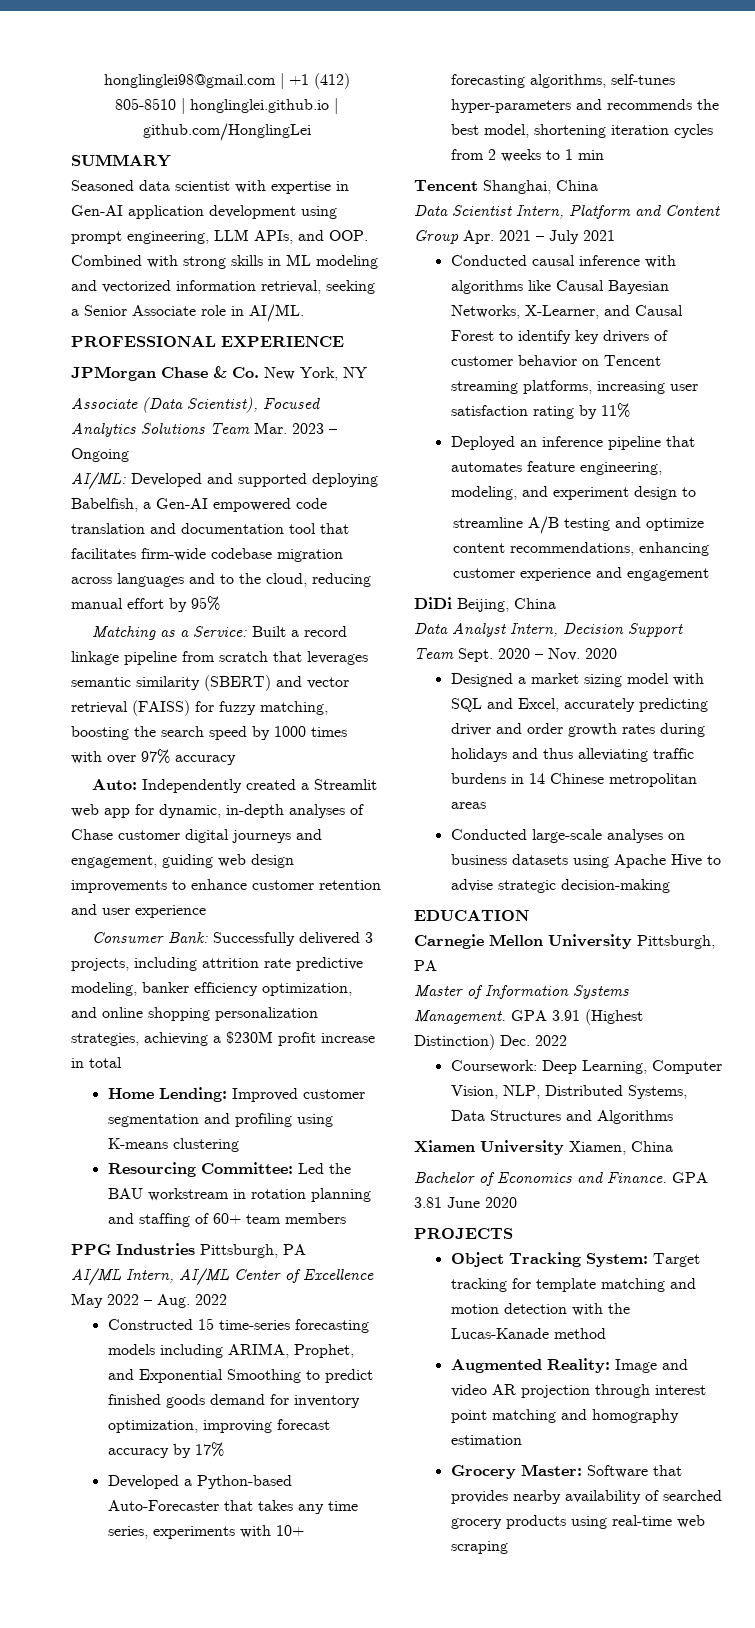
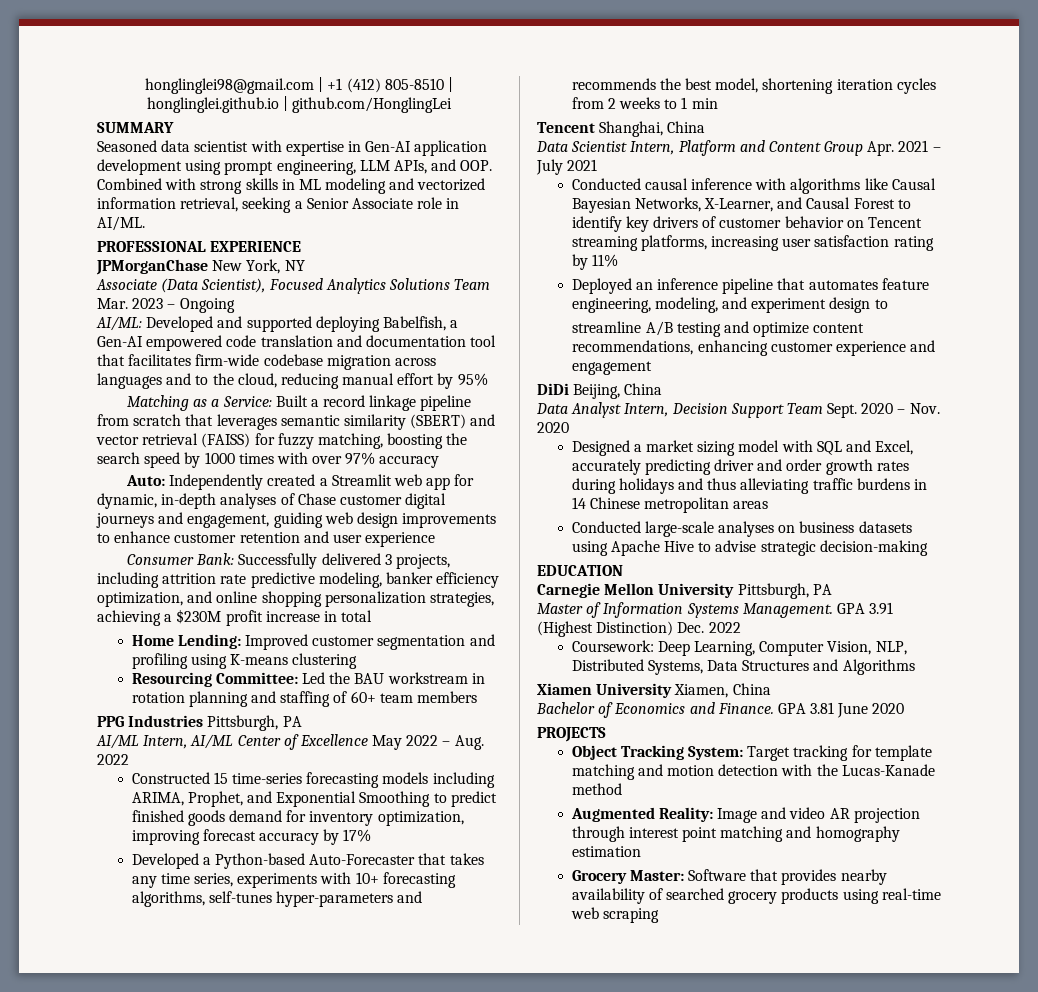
- JPMorgan Chase & Co. New York, NY
+ JPMorganChase New York, NY

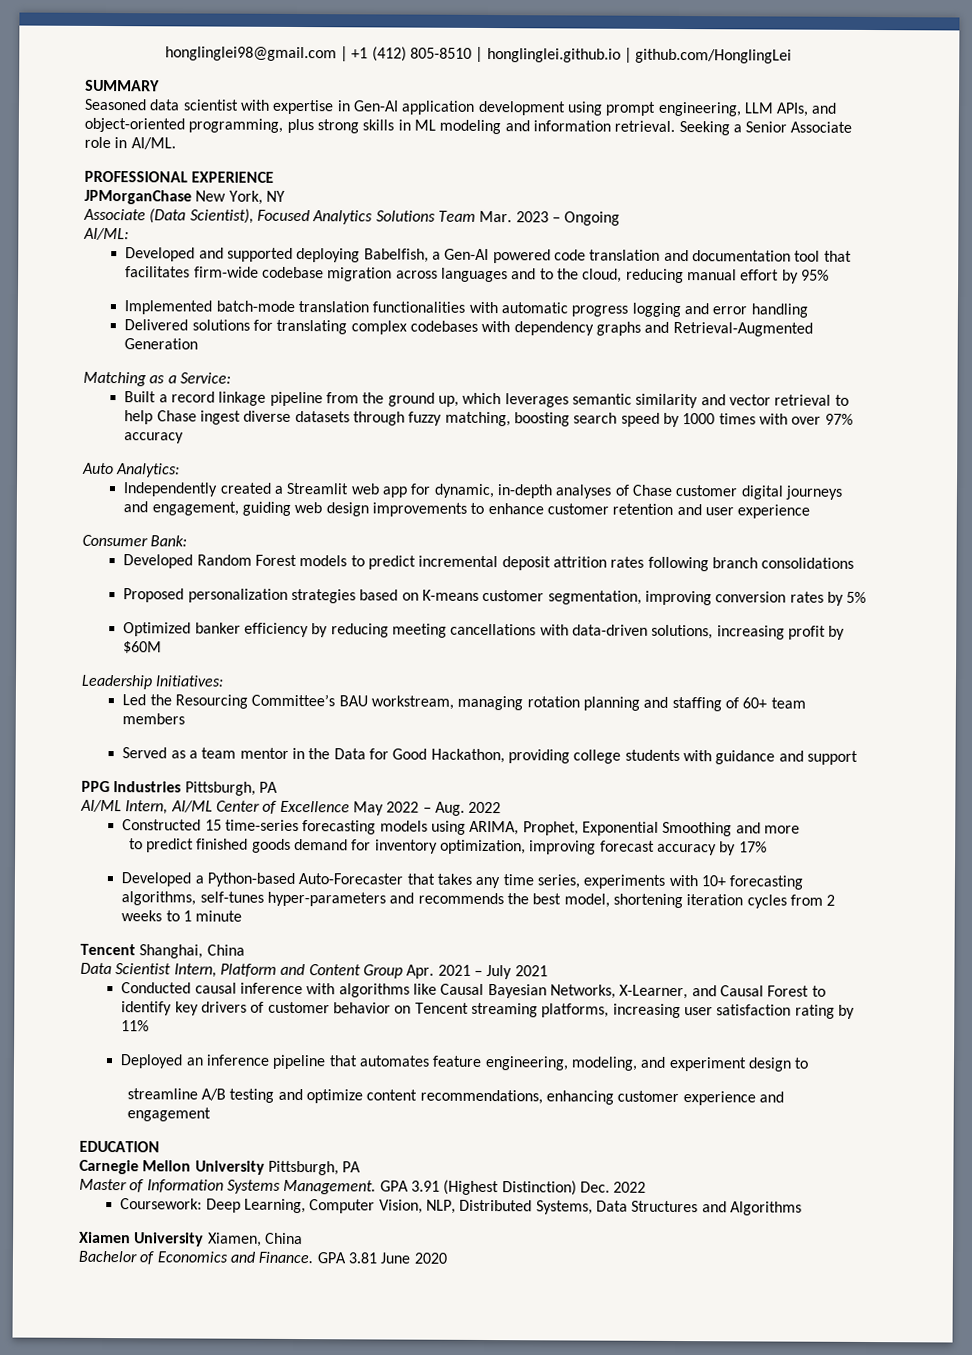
- Seasoned data scientist with expertise in Gen-AI application development using prompt engineering, LLM APIs, and OOP. Combined with strong skills in ML modeling and vectorized information retrieval, seeking a Senior Associate role in AI/ML.
+ Seasoned data scientist with expertise in Gen-AI application development using prompt engineering, LLM APIs, and object-oriented programming, plus strong skills in ML modeling and information retrieval. Seeking a Senior Associate role in AI/ML.
- AI/ML: Developed and supported deploying Babelfish, a Gen-AI empowered code translation and documentation tool that facilitates firm-wide codebase migration across languages and to the cloud, reducing manual effort by 95%
+ AI/ML:
+ Developed and supported deploying Babelfish, a Gen-AI powered code translation and documentation tool that facilitates firm-wide codebase migration across languages and to the cloud, reducing manual effort by 95%
+ Implemented batch-mode translation functionalities with automatic progress logging and error handling
+ Delivered solutions for translating complex codebases with dependency graphs and Retrieval-Augmented Generation
- Matching as a Service: Built a record linkage pipeline from scratch that leverages semantic similarity (SBERT) and vector retrieval (FAISS) for fuzzy matching, boosting the search speed by 1000 times with over 97% accuracy
+ Matching as a Service:
+ Built a record linkage pipeline from the ground up, which leverages semantic similarity and vector retrieval to help Chase ingest diverse datasets through fuzzy matching, boosting search speed by 1000 times with over 97% accuracy
- Auto: Independently created a Streamlit web app for dynamic, in-depth analyses of Chase customer digital journeys and engagement, guiding web design improvements to enhance customer retention and user experience
+ Auto Analytics:
+ Independently created a Streamlit web app for dynamic, in-depth analyses of Chase customer digital journeys and engagement, guiding web design improvements to enhance customer retention and user experience
- Consumer Bank: Successfully delivered 3 projects, including attrition rate predictive modeling, banker efficiency optimization, and online shopping personalization strategies, achieving a $230M profit increase in total
- Home Lending: Improved customer segmentation and profiling using K-means clustering
- Resourcing Committee: Led the BAU workstream in rotation planning and staffing of 60+ team members
+ Consumer Bank:
+ Developed Random Forest models to predict incremental deposit attrition rates following branch consolidations
+ Proposed personalization strategies based on K-means customer segmentation, improving conversion rates by 5%
+ Optimized banker efficiency by reducing meeting cancellations with data-driven solutions, increasing profit by $60M
+ Leadership Initiatives:
+ Led the Resourcing Committee’s BAU workstream, managing rotation planning and staffing of 60+ team members
+ Served as a team mentor in the Data for Good Hackathon, providing college students with guidance and support
- Constructed 15 time-series forecasting models including ARIMA, Prophet, and Exponential Smoothing to predict finished goods demand for inventory optimization, improving forecast accuracy by 17%
+ Constructed 15 time-series forecasting models using ARIMA, Prophet, Exponential Smoothing and more
+ to predict finished goods demand for inventory optimization, improving forecast accuracy by 17%
- Developed a Python-based Auto-Forecaster that takes any time series, experiments with 10+ forecasting algorithms, self-tunes hyper-parameters and recommends the best model, shortening iteration cycles from 2 weeks to 1 min
+ Developed a Python-based Auto-Forecaster that takes any time series, experiments with 10+ forecasting algorithms, self-tunes hyper-parameters and recommends the best model, shortening iteration cycles from 2 weeks to 1 minute
- DiDi Beijing, China
- Data Analyst Intern, Decision Support Team Sept. 2020 – Nov. 2020
- Designed a market sizing model with SQL and Excel, accurately predicting driver and order growth rates during holidays and thus alleviating traffic burdens in 14 Chinese metropolitan areas
- Conducted large-scale analyses on business datasets using Apache Hive to advise strategic decision-making
- PROJECTS
- Object Tracking System: Target tracking for template matching and motion detection with the Lucas-Kanade method
- Augmented Reality: Image and video AR projection through interest point matching and homography estimation
- Grocery Master: Software that provides nearby availability of searched grocery products using real-time web scraping

